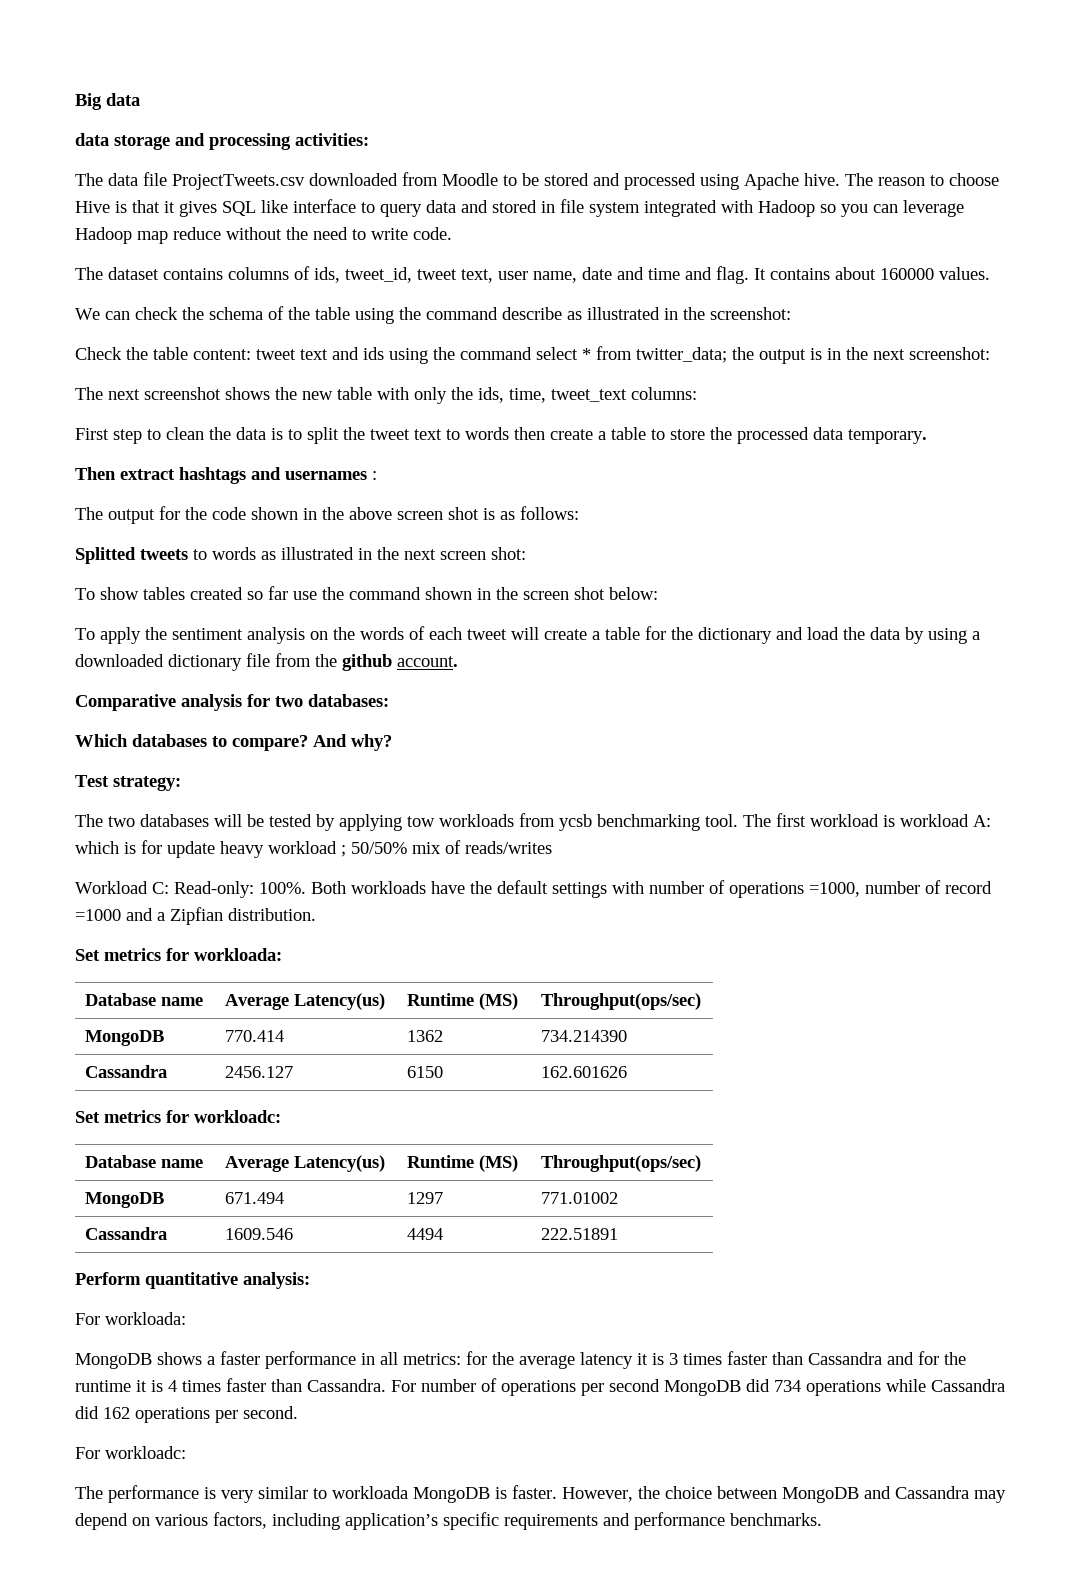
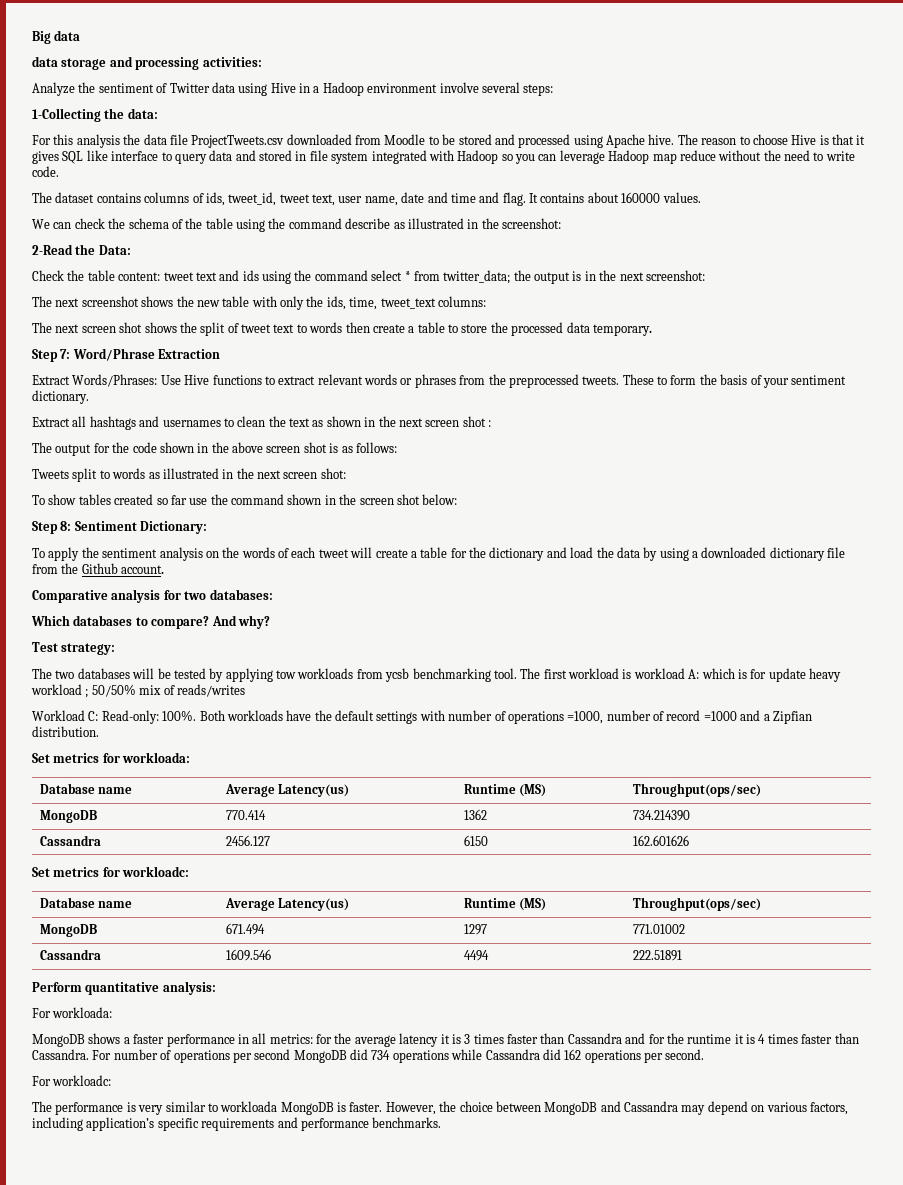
- The data file ProjectTweets.csv downloaded from Moodle to be stored and processed using Apache hive.
+ Analyze the sentiment of Twitter data using Hive in a Hadoop environment involve several steps:
+ 1-Collecting the data:
+ For this analysis the data file ProjectTweets.csv downloaded from Moodle to be stored and processed using Apache hive.
+ 2-Read the Data:
- First step to clean the data is to split the tweet text to words then create a table to store the processed data temporary.
+ The next screen shot shows the split of tweet text to words then create a table to store the processed data temporary.
- Then extract hashtags and usernames :
+ Step 7: Word/Phrase Extraction
+ Extract Words/Phrases: Use Hive functions to extract relevant words or phrases from the preprocessed tweets. These to form the basis of your sentiment dictionary.
+ Extract all hashtags and usernames to clean the text as shown in the next screen shot :
- Splitted tweets to words as illustrated in the next screen shot:
+ Tweets split to words as illustrated in the next screen shot:
+ Step 8: Sentiment Dictionary:
- To apply the sentiment analysis on the words of each tweet will create a table for the dictionary and load the data by using a downloaded dictionary file from the github account.
+ To apply the sentiment analysis on the words of each tweet will create a table for the dictionary and load the data by using a downloaded dictionary file from the Github account.

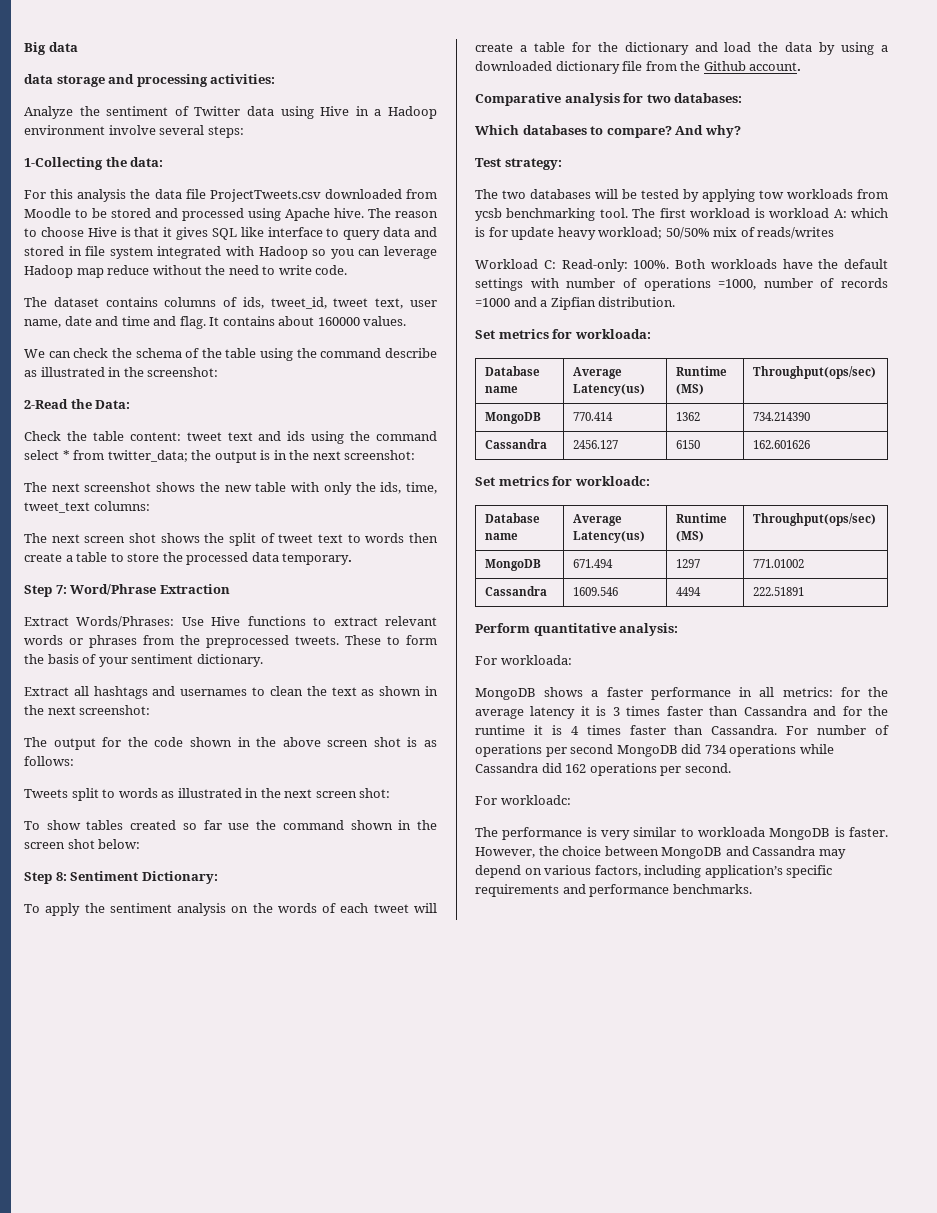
- Extract all hashtags and usernames to clean the text as shown in the next screen shot :
+ Extract all hashtags and usernames to clean the text as shown in the next screenshot:
- The first workload is workload A: which is for update heavy workload ; 50/50% mix of reads/writes
+ The first workload is workload A: which is for update heavy workload; 50/50% mix of reads/writes
- Both workloads have the default settings with number of operations =1000, number of record =1000 and a Zipfian distribution.
+ Both workloads have the default settings with number of operations =1000, number of records =1000 and a Zipfian distribution.

